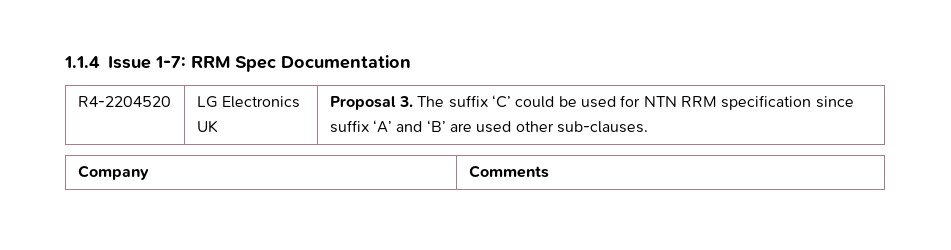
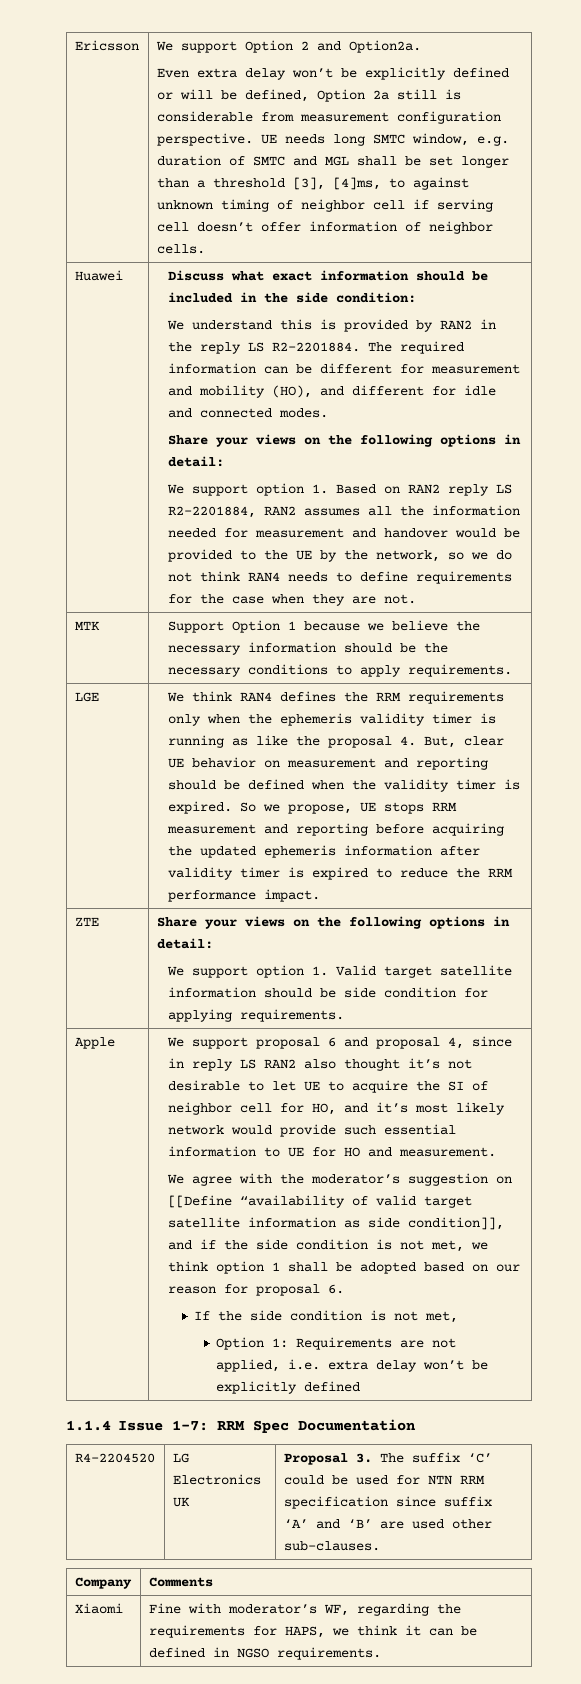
+ Ericsson | We support Option 2 and Option2a.
+ Even extra delay won’t be explicitly defined or will be defined, Option 2a still is considerable from measurement configuration perspective. UE needs long SMTC window, e.g. duration of SMTC and MGL shall be set longer than a threshold [3], [4]ms, to against unknown timing of neighbor cell if serving cell doesn’t offer information of neighbor cells.
+ Huawei | Discuss what exact information should be included in the side condition:
+ We understand this is provided by RAN2 in the reply LS R2-2201884. The required information can be different for measurement and mobility (HO), and different for idle and connected modes.
+ Share your views on the following options in detail:
+ We support option 1. Based on RAN2 reply LS R2-2201884, RAN2 assumes all the information needed for measurement and handover would be provided to the UE by the network, so we do not think RAN4 needs to define requirements for the case when they are not.
+ MTK | Support Option 1 because we believe the necessary information should be the necessary conditions to apply requirements.
+ LGE | We think RAN4 defines the RRM requirements only when the ephemeris validity timer is running as like the proposal 4. But, clear UE behavior on measurement and reporting should be defined when the validity timer is expired. So we propose, UE stops RRM measurement and reporting before acquiring the updated ephemeris information after validity timer is expired to reduce the RRM performance impact.
+ ZTE | Share your views on the following options in detail:
+ We support option 1. Valid target satellite information should be side condition for applying requirements.
+ Apple | We support proposal 6 and proposal 4, since in reply LS RAN2 also thought it’s not desirable to let UE to acquire the SI of neighbor cell for HO, and it’s most likely network would provide such essential information to UE for HO and measurement.
+ We agree with the moderator’s suggestion on [[Define “availability of valid target satellite information as side condition]], and if the side condition is not met, we think option 1 shall be adopted based on our reason for proposal 6.
+ If the side condition is not met,
+ Option 1: Requirements are not applied, i.e. extra delay won’t be explicitly defined
+ Xiaomi | Fine with moderator’s WF, regarding the requirements for HAPS, we think it can be defined in NGSO requirements.

